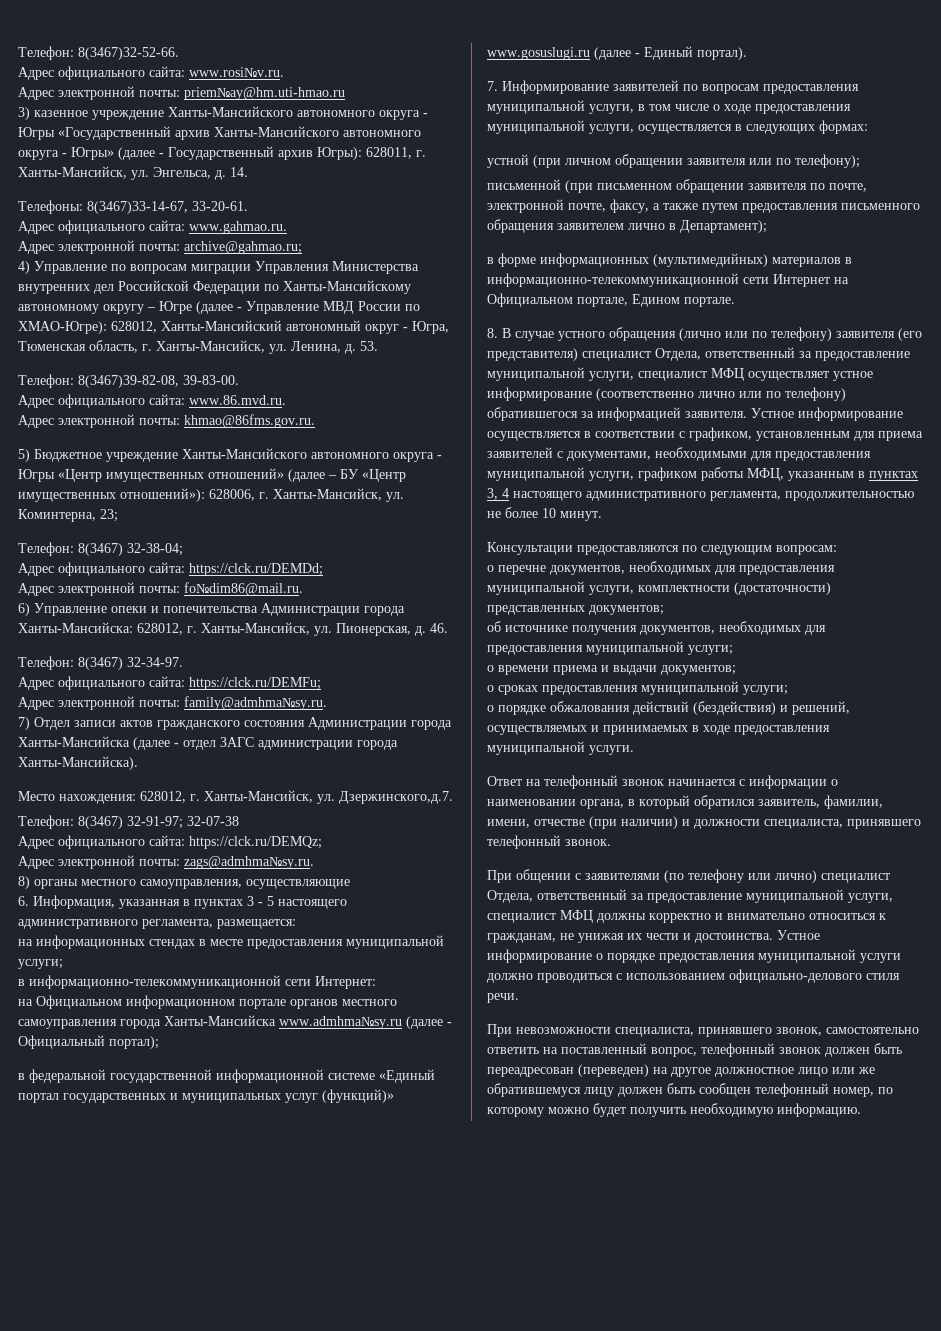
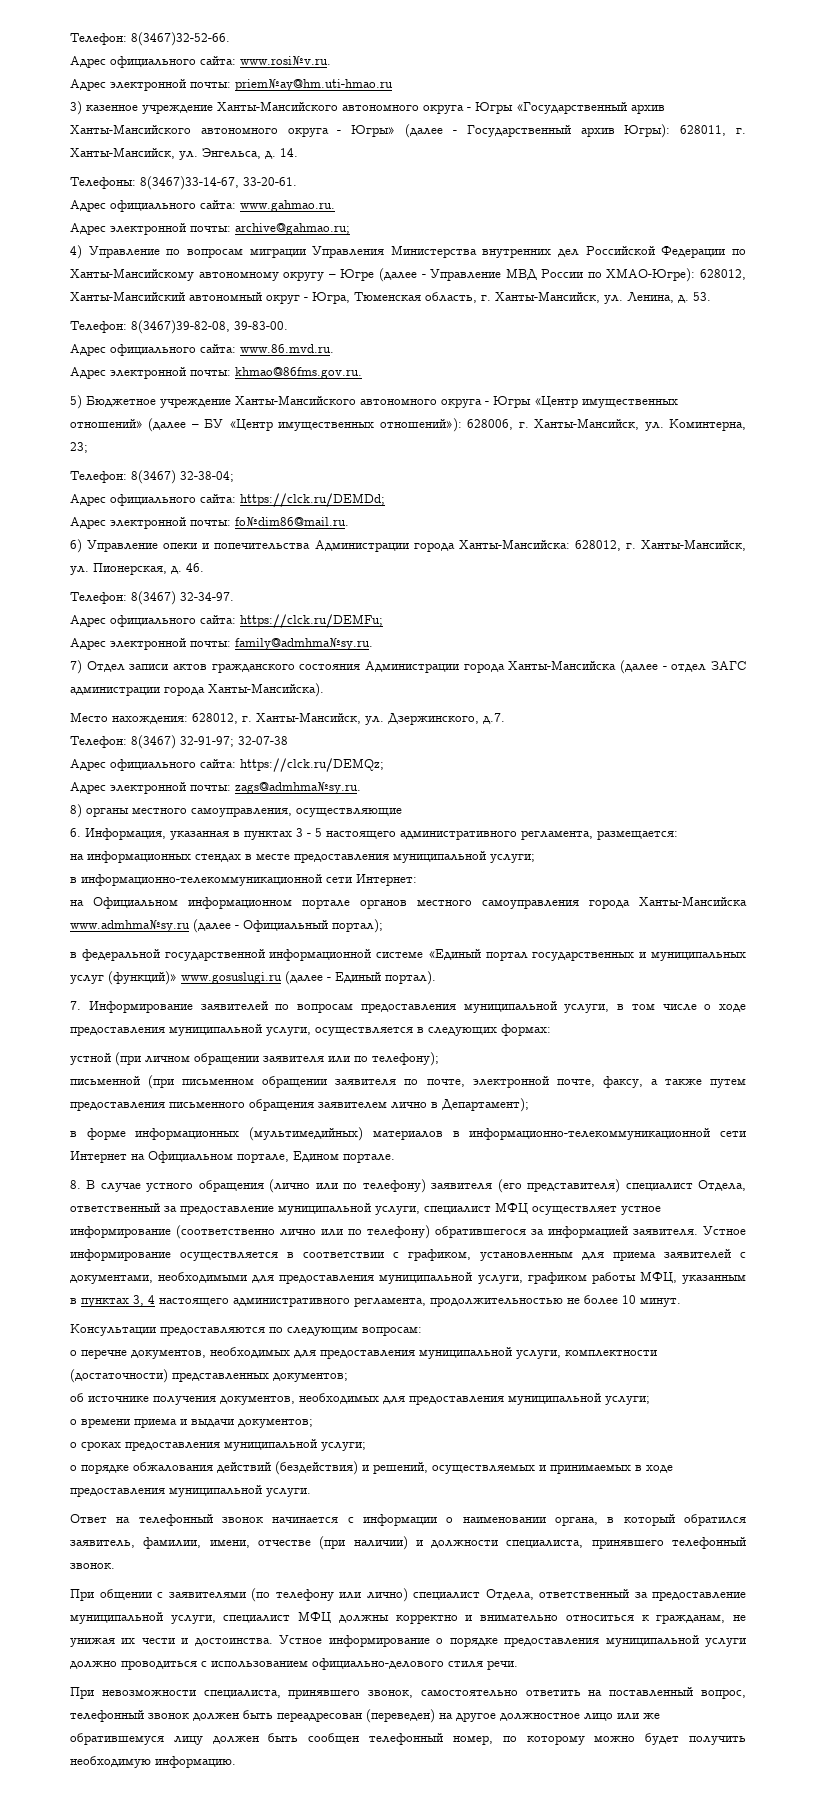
- Место нахождения: 628012, г. Ханты-Мансийск, ул. Дзержинского,д.7.
+ Место нахождения: 628012, г. Ханты-Мансийск, ул. Дзержинского, д.7.

